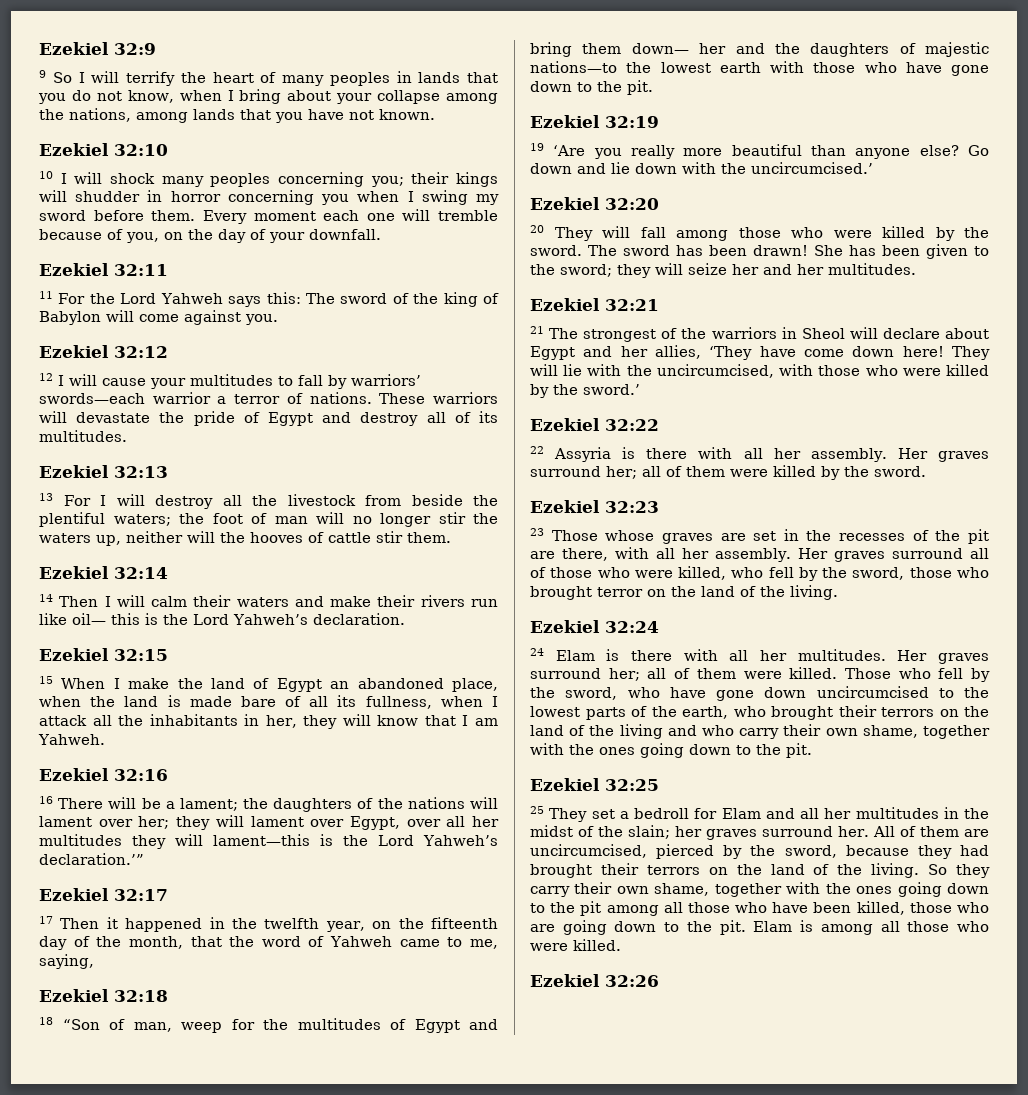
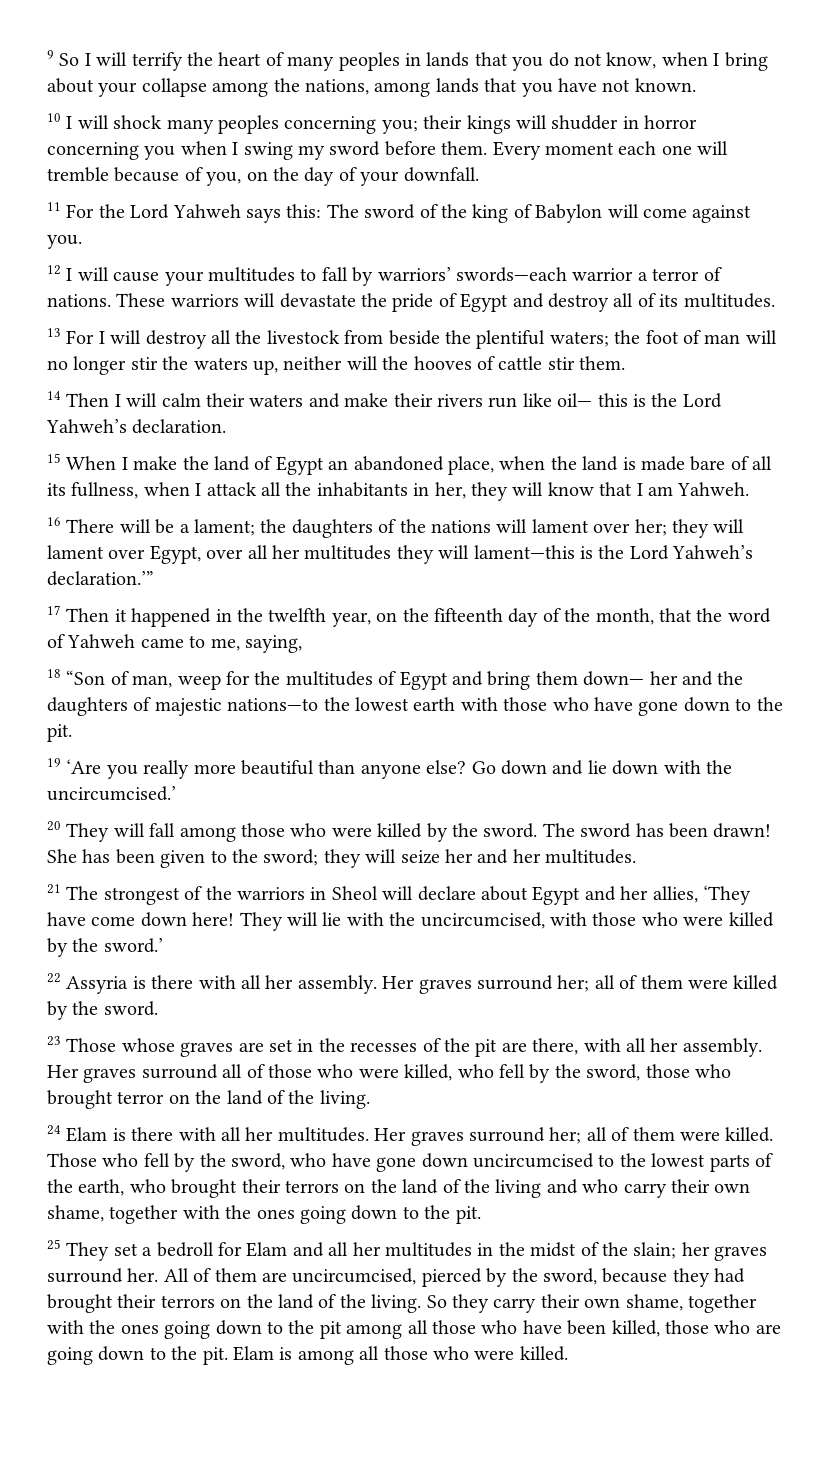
- Ezekiel 32:9
- Ezekiel 32:10
- Ezekiel 32:11
- Ezekiel 32:12
- Ezekiel 32:13
- Ezekiel 32:14
- Ezekiel 32:15
- Ezekiel 32:16
- Ezekiel 32:17
- Ezekiel 32:18
- Ezekiel 32:19
- Ezekiel 32:20
- Ezekiel 32:21
- Ezekiel 32:22
- Ezekiel 32:23
- Ezekiel 32:24
- Ezekiel 32:25
- Ezekiel 32:26

